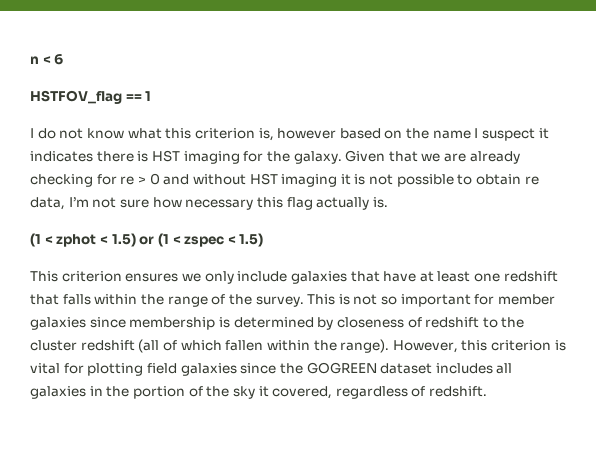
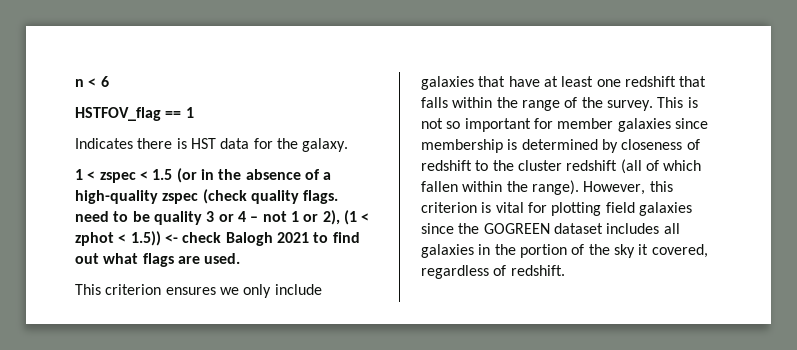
- I do not know what this criterion is, however based on the name I suspect it indicates there is HST imaging for the galaxy. Given that we are already checking for re > 0 and without HST imaging it is not possible to obtain re data, I’m not sure how necessary this flag actually is.
- (1 < zphot < 1.5) or (1 < zspec < 1.5)
+ Indicates there is HST data for the galaxy.
+ 1 < zspec < 1.5 (or in the absence of a high-quality zspec (check quality flags. need to be quality 3 or 4 – not 1 or 2), (1 < zphot < 1.5)) <- check Balogh 2021 to find out what flags are used.

